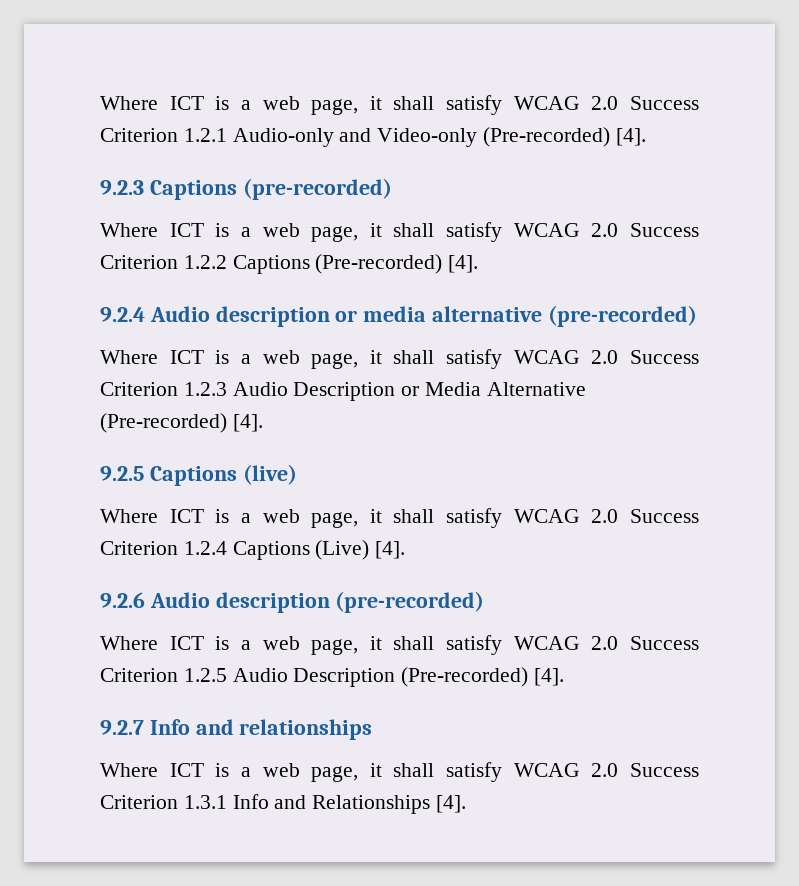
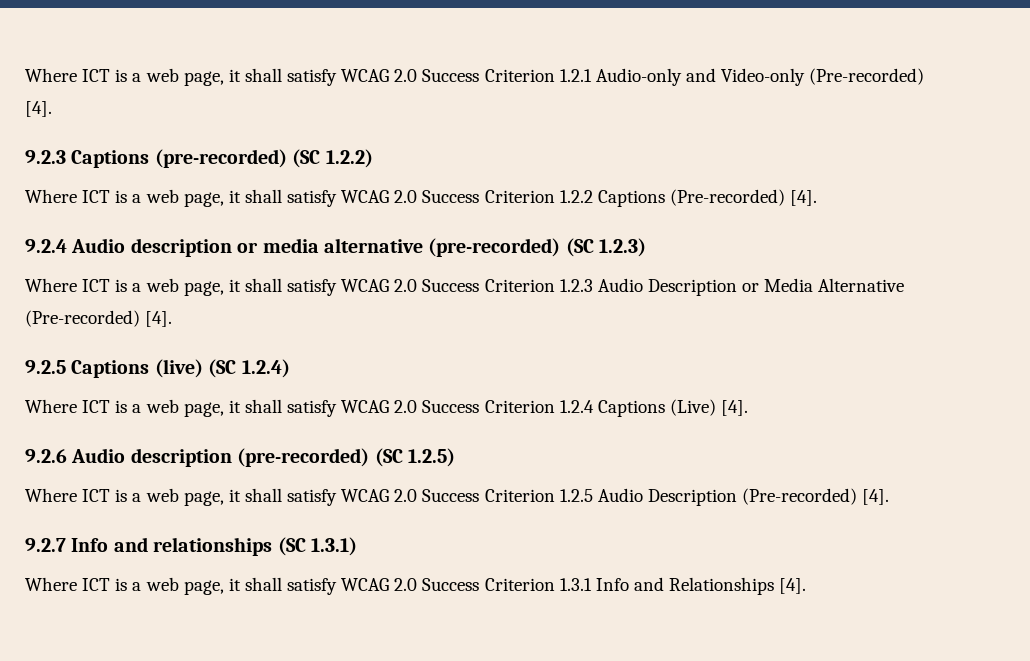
- 9.2.3 Captions (pre-recorded)
+ 9.2.3 Captions (pre-recorded) (SC 1.2.2)
- 9.2.4 Audio description or media alternative (pre-recorded)
+ 9.2.4 Audio description or media alternative (pre-recorded) (SC 1.2.3)
- 9.2.5 Captions (live)
+ 9.2.5 Captions (live) (SC 1.2.4)
- 9.2.6 Audio description (pre-recorded)
+ 9.2.6 Audio description (pre-recorded) (SC 1.2.5)
- 9.2.7 Info and relationships
+ 9.2.7 Info and relationships (SC 1.3.1)

